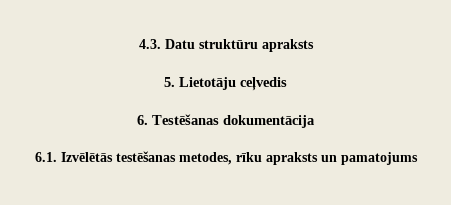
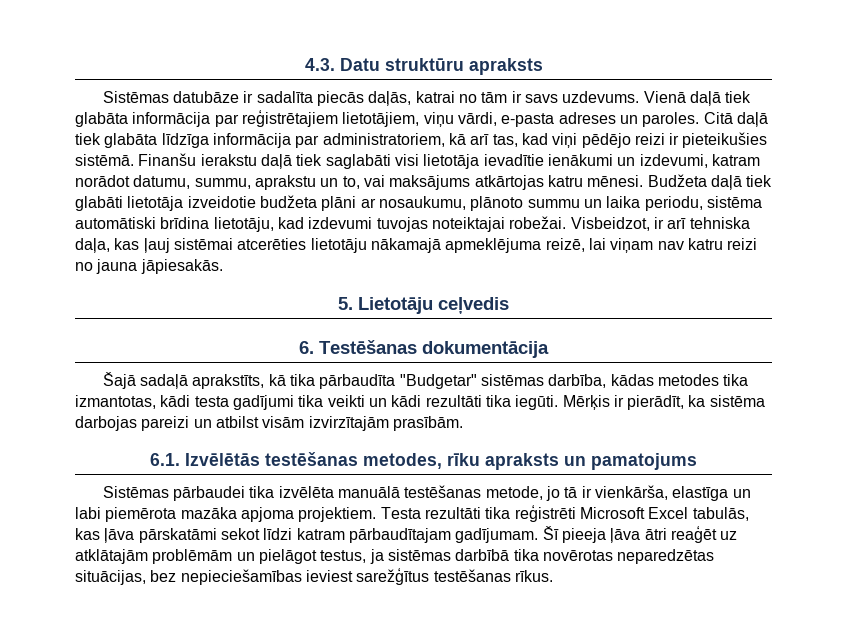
+ Sistēmas datubāze ir sadalīta piecās daļās, katrai no tām ir savs uzdevums. Vienā daļā tiek glabāta informācija par reģistrētajiem lietotājiem, viņu vārdi, e-pasta adreses un paroles. Citā daļā tiek glabāta līdzīga informācija par administratoriem, kā arī tas, kad viņi pēdējo reizi ir pieteikušies sistēmā. Finanšu ierakstu daļā tiek saglabāti visi lietotāja ievadītie ienākumi un izdevumi, katram norādot datumu, summu, aprakstu un to, vai maksājums atkārtojas katru mēnesi. Budžeta daļā tiek glabāti lietotāja izveidotie budžeta plāni ar nosaukumu, plānoto summu un laika periodu, sistēma automātiski brīdina lietotāju, kad izdevumi tuvojas noteiktajai robežai. Visbeidzot, ir arī tehniska daļa, kas ļauj sistēmai atcerēties lietotāju nākamajā apmeklējuma reizē, lai viņam nav katru reizi no jauna jāpiesakās.
+ Šajā sadaļā aprakstīts, kā tika pārbaudīta "Budgetar" sistēmas darbība, kādas metodes tika izmantotas, kādi testa gadījumi tika veikti un kādi rezultāti tika iegūti. Mērķis ir pierādīt, ka sistēma darbojas pareizi un atbilst visām izvirzītajām prasībām.
+ Sistēmas pārbaudei tika izvēlēta manuālā testēšanas metode, jo tā ir vienkārša, elastīga un labi piemērota mazāka apjoma projektiem. Testa rezultāti tika reģistrēti Microsoft Excel tabulās, kas ļāva pārskatāmi sekot līdzi katram pārbaudītajam gadījumam. Šī pieeja ļāva ātri reaģēt uz atklātajām problēmām un pielāgot testus, ja sistēmas darbībā tika novērotas neparedzētas situācijas, bez nepieciešamības ieviest sarežģītus testēšanas rīkus.

